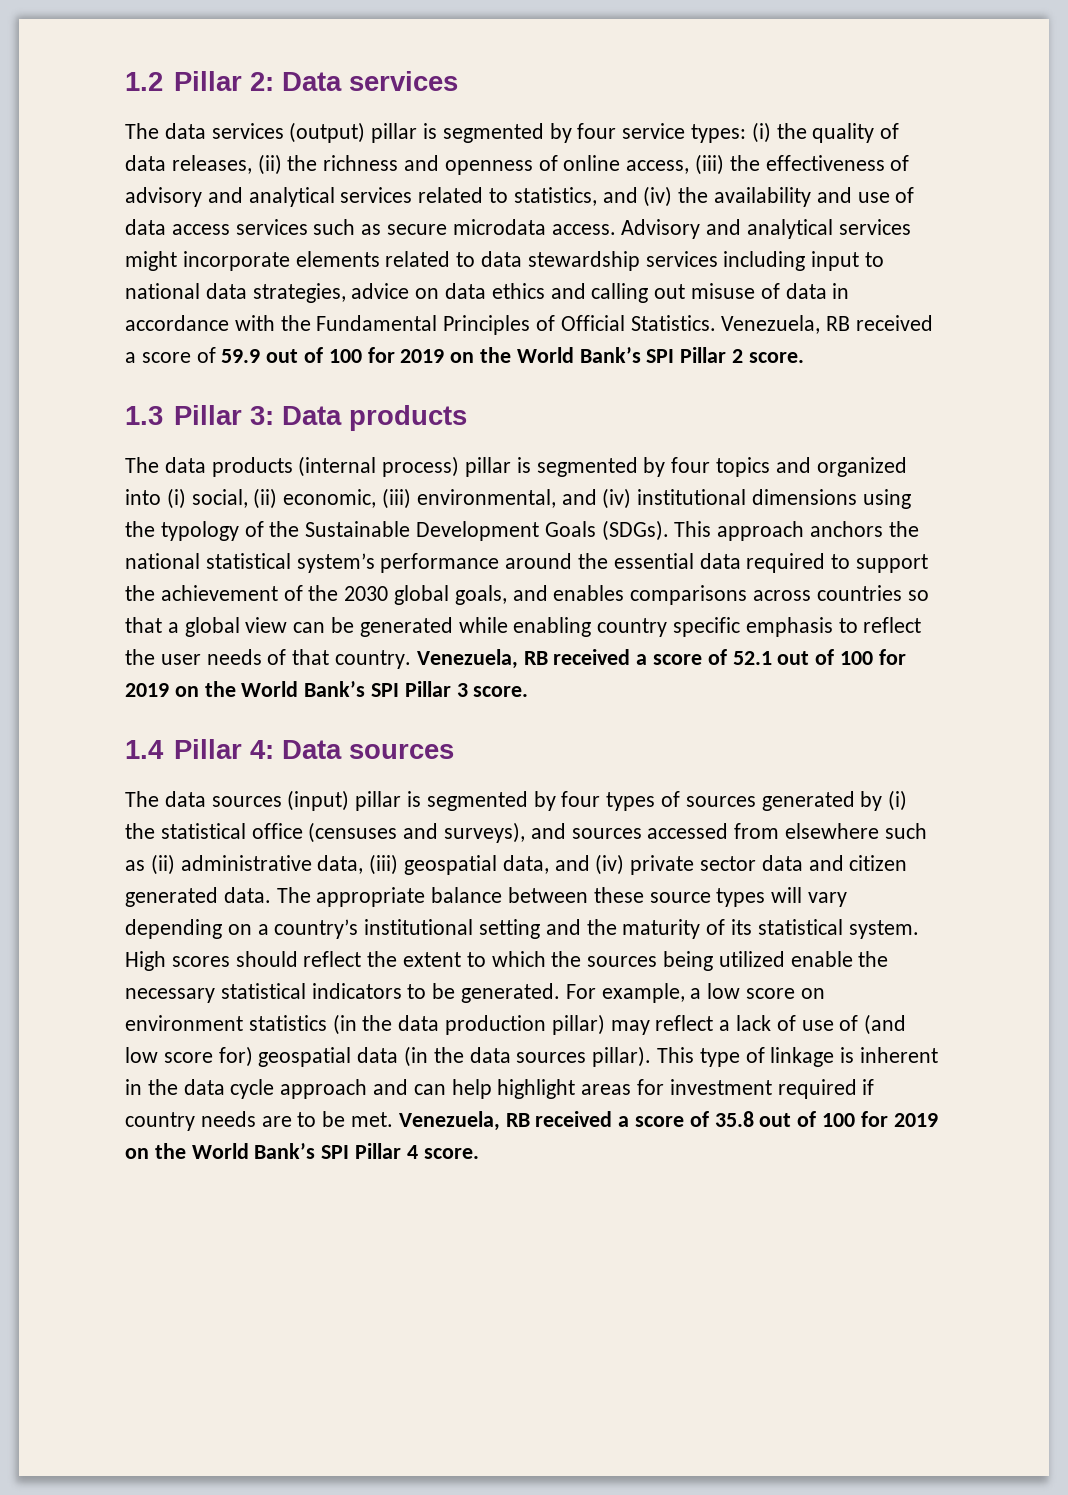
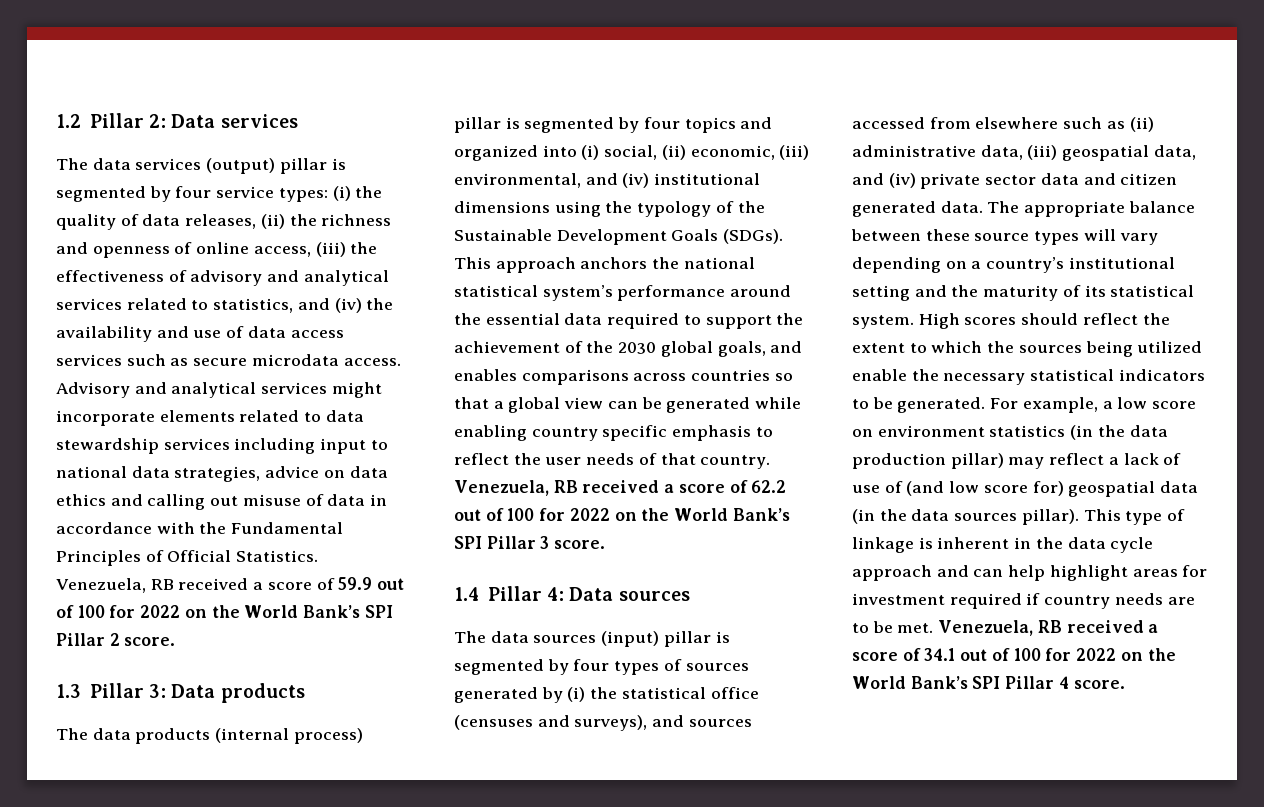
- Venezuela, RB received a score of 59.9 out of 100 for 2019 on the World Bank’s SPI Pillar 2 score.
+ Venezuela, RB received a score of 59.9 out of 100 for 2022 on the World Bank’s SPI Pillar 2 score.
- Venezuela, RB received a score of 52.1 out of 100 for 2019 on the World Bank’s SPI Pillar 3 score.
+ Venezuela, RB received a score of 62.2 out of 100 for 2022 on the World Bank’s SPI Pillar 3 score.
- Venezuela, RB received a score of 35.8 out of 100 for 2019 on the World Bank’s SPI Pillar 4 score.
+ Venezuela, RB received a score of 34.1 out of 100 for 2022 on the World Bank’s SPI Pillar 4 score.

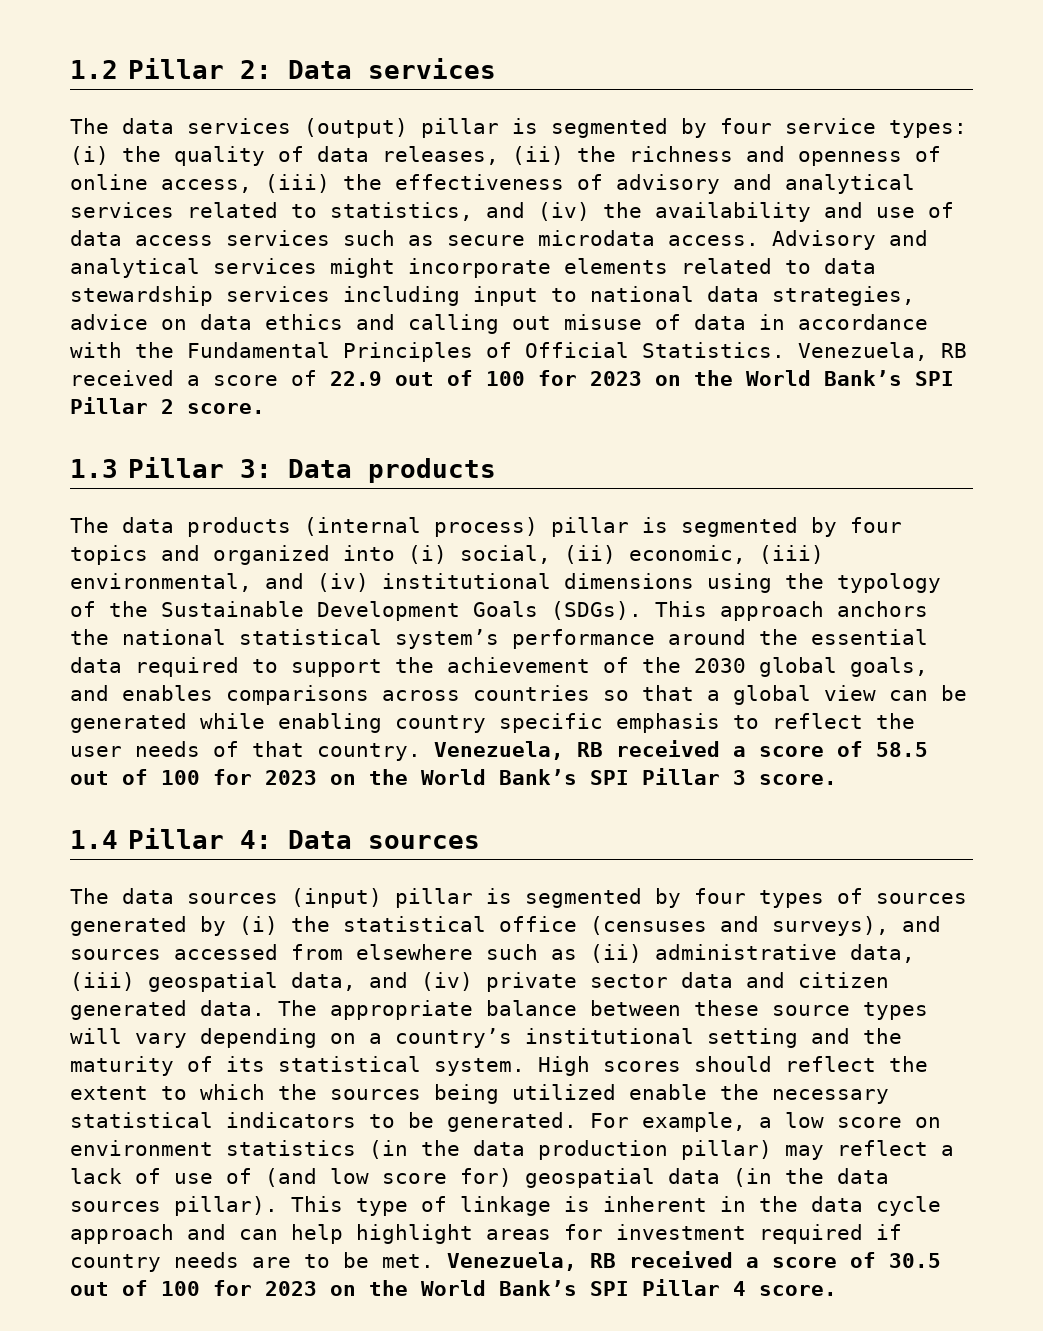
- Venezuela, RB received a score of 59.9 out of 100 for 2022 on the World Bank’s SPI Pillar 2 score.
+ Venezuela, RB received a score of 22.9 out of 100 for 2023 on the World Bank’s SPI Pillar 2 score.
- Venezuela, RB received a score of 62.2 out of 100 for 2022 on the World Bank’s SPI Pillar 3 score.
+ Venezuela, RB received a score of 58.5 out of 100 for 2023 on the World Bank’s SPI Pillar 3 score.
- Venezuela, RB received a score of 34.1 out of 100 for 2022 on the World Bank’s SPI Pillar 4 score.
+ Venezuela, RB received a score of 30.5 out of 100 for 2023 on the World Bank’s SPI Pillar 4 score.

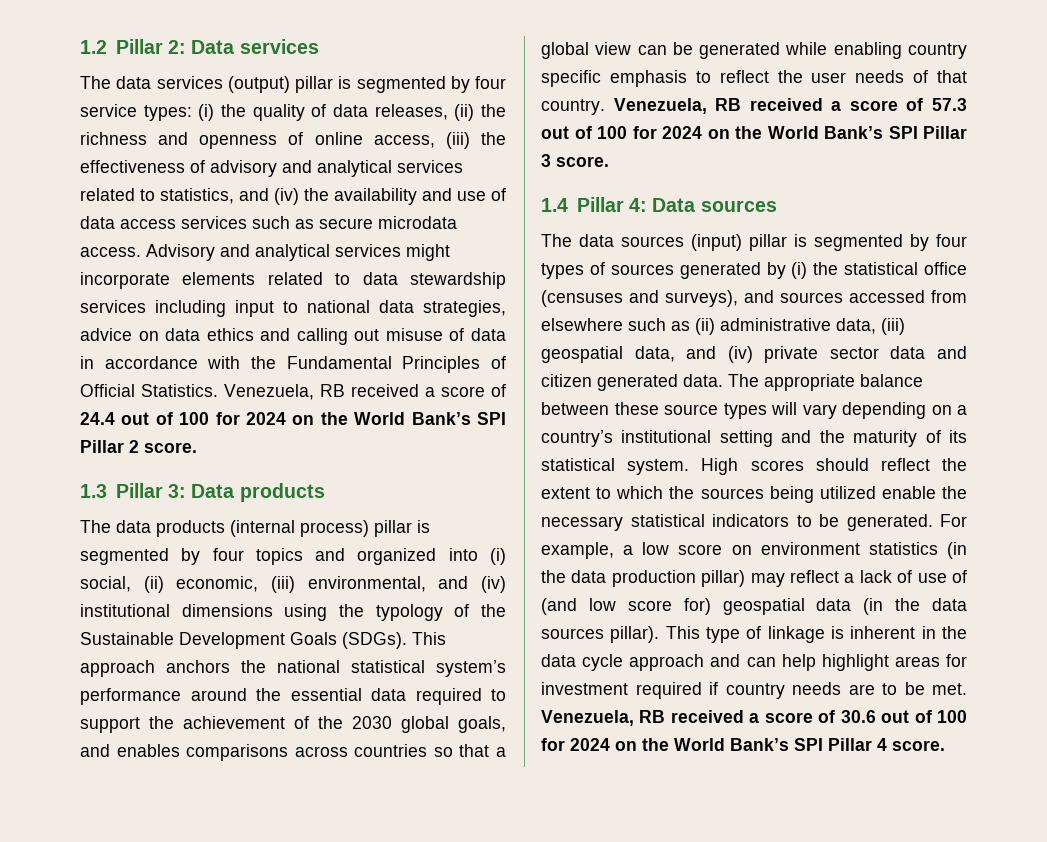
- Venezuela, RB received a score of 22.9 out of 100 for 2023 on the World Bank’s SPI Pillar 2 score.
+ Venezuela, RB received a score of 24.4 out of 100 for 2024 on the World Bank’s SPI Pillar 2 score.
- Venezuela, RB received a score of 58.5 out of 100 for 2023 on the World Bank’s SPI Pillar 3 score.
+ Venezuela, RB received a score of 57.3 out of 100 for 2024 on the World Bank’s SPI Pillar 3 score.
- Venezuela, RB received a score of 30.5 out of 100 for 2023 on the World Bank’s SPI Pillar 4 score.
+ Venezuela, RB received a score of 30.6 out of 100 for 2024 on the World Bank’s SPI Pillar 4 score.

